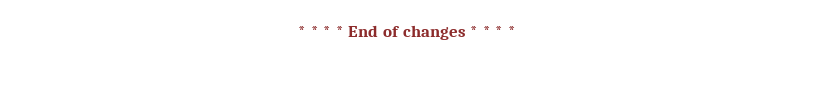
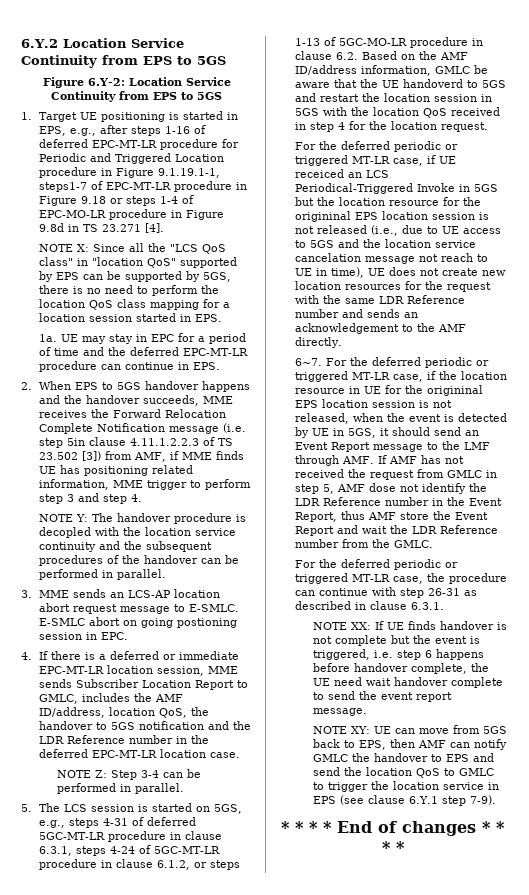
+ 6.Y.2 Location Service Continuity from EPS to 5GS
+ Figure 6.Y-2: Location Service Continuity from EPS to 5GS
+ 1. Target UE positioning is started in EPS, e.g., after steps 1-16 of deferred EPC-MT-LR procedure for Periodic and Triggered Location procedure in Figure 9.1.19.1-1, steps1-7 of EPC-MT-LR procedure in Figure 9.18 or steps 1-4 of EPC-MO-LR procedure in Figure 9.8d in TS 23.271 [4].
+ NOTE X: Since all the "LCS QoS class" in "location QoS" supported by EPS can be supported by 5GS, there is no need to perform the location QoS class mapping for a location session started in EPS.
+ 1a. UE may stay in EPC for a period of time and the deferred EPC-MT-LR procedure can continue in EPS.
+ 2. When EPS to 5GS handover happens and the handover succeeds, MME receives the Forward Relocation Complete Notification message (i.e. step 5in clause 4.11.1.2.2.3 of TS 23.502 [3]) from AMF, if MME finds UE has positioning related information, MME trigger to perform step 3 and step 4.
+ NOTE Y: The handover procedure is decopled with the location service continuity and the subsequent procedures of the handover can be performed in parallel.
+ 3. MME sends an LCS-AP location abort request message to E-SMLC. E-SMLC abort on going postioning session in EPC.
+ 4. If there is a deferred or immediate EPC-MT-LR location session, MME sends Subscriber Location Report to GMLC, includes the AMF ID/address, location QoS, the handover to 5GS notification and the LDR Reference number in the deferred EPC-MT-LR location case.
+ NOTE Z: Step 3-4 can be performed in parallel.
+ 5. The LCS session is started on 5GS, e.g., steps 4-31 of deferred 5GC-MT-LR procedure in clause 6.3.1, steps 4-24 of 5GC-MT-LR procedure in clause 6.1.2, or steps 1-13 of 5GC-MO-LR procedure in clause 6.2. Based on the AMF ID/address information, GMLC be aware that the UE handoverd to 5GS and restart the location session in 5GS with the location QoS received in step 4 for the location request.
+ For the deferred periodic or triggered MT-LR case, if UE receiced an LCS Periodical-Triggered Invoke in 5GS but the location resource for the origininal EPS location session is not released (i.e., due to UE access to 5GS and the location service cancelation message not reach to UE in time), UE does not create new location resources for the request with the same LDR Reference number and sends an acknowledgement to the AMF directly.
+ 6~7. For the deferred periodic or triggered MT-LR case, if the location resource in UE for the origininal EPS location session is not released, when the event is detected by UE in 5GS, it should send an Event Report message to the LMF through AMF. If AMF has not received the request from GMLC in step 5, AMF dose not identify the LDR Reference number in the Event Report, thus AMF store the Event Report and wait the LDR Reference number from the GMLC.
+ For the deferred periodic or triggered MT-LR case, the procedure can continue with step 26-31 as described in clause 6.3.1.
+ NOTE XX: If UE finds handover is not complete but the event is triggered, i.e. step 6 happens before handover complete, the UE need wait handover complete to send the event report message.
+ NOTE XY: UE can move from 5GS back to EPS, then AMF can notify GMLC the handover to EPS and send the location QoS to GMLC to trigger the location service in EPS (see clause 6.Y.1 step 7-9).

